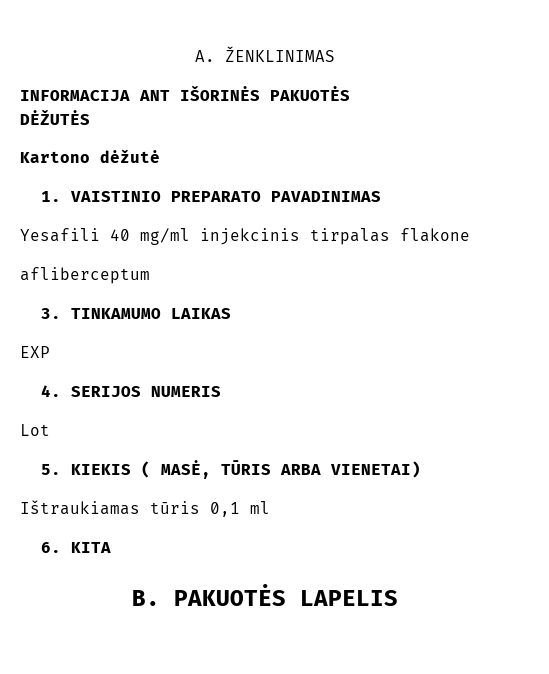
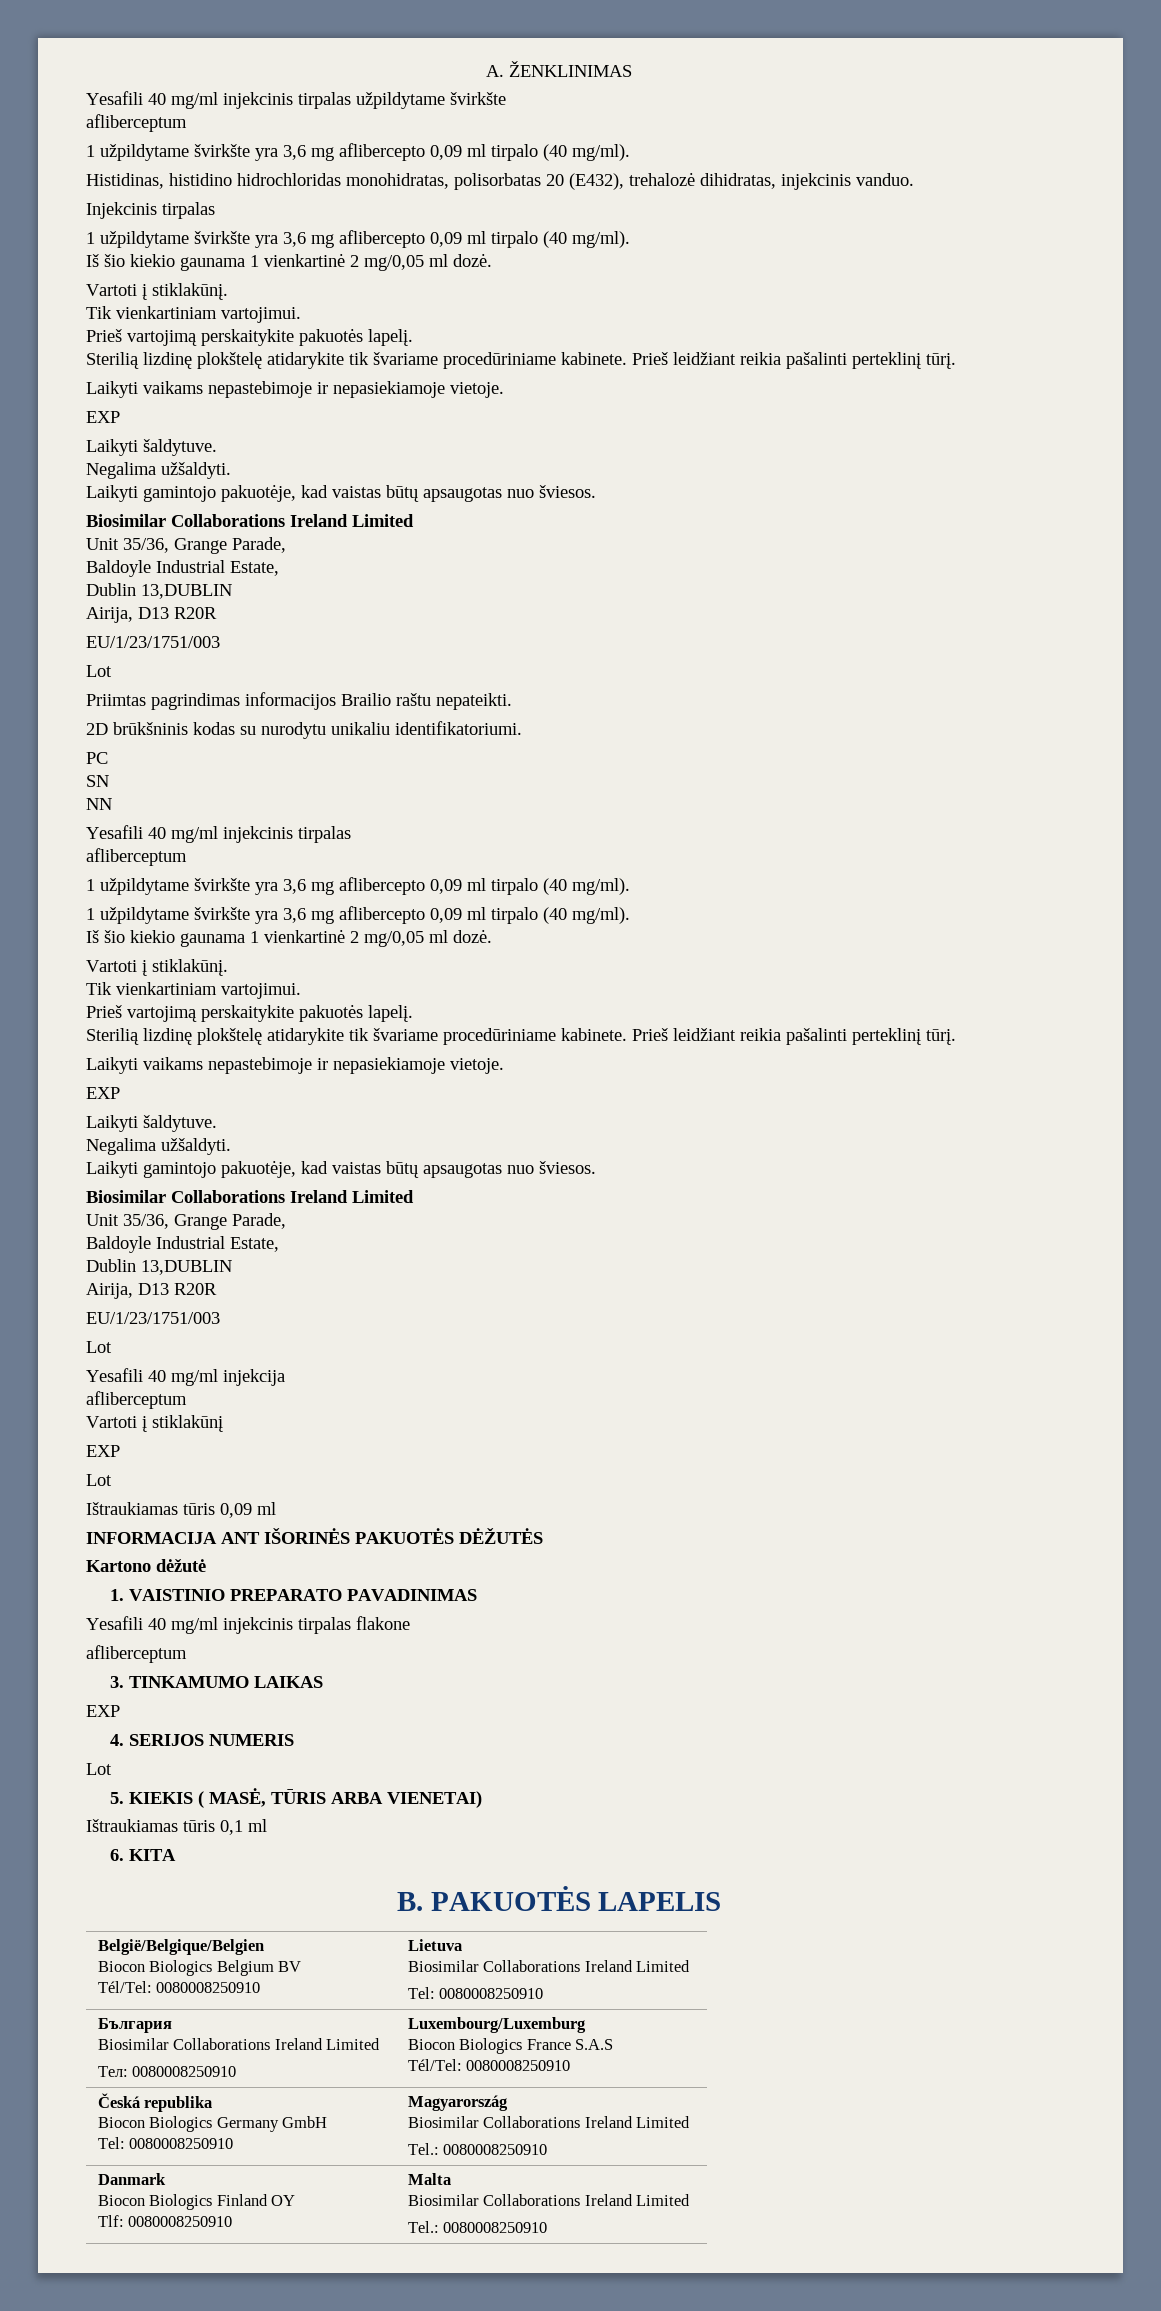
+ Yesafili 40 mg/ml injekcinis tirpalas užpildytame švirkšte
+ afliberceptum
+ 1 užpildytame švirkšte yra 3,6 mg aflibercepto 0,09 ml tirpalo (40 mg/ml).
+ Histidinas, histidino hidrochloridas monohidratas, polisorbatas 20 (E432), trehalozė dihidratas, injekcinis vanduo.
+ Injekcinis tirpalas
+ 1 užpildytame švirkšte yra 3,6 mg aflibercepto 0,09 ml tirpalo (40 mg/ml).
+ Iš šio kiekio gaunama 1 vienkartinė 2 mg/0,05 ml dozė.
+ Vartoti į stiklakūnį.
+ Tik vienkartiniam vartojimui.
+ Prieš vartojimą perskaitykite pakuotės lapelį.
+ Sterilią lizdinę plokštelę atidarykite tik švariame procedūriniame kabinete. Prieš leidžiant reikia pašalinti perteklinį tūrį.
+ Laikyti vaikams nepastebimoje ir nepasiekiamoje vietoje.
+ EXP
+ Laikyti šaldytuve.
+ Negalima užšaldyti.
+ Laikyti gamintojo pakuotėje, kad vaistas būtų apsaugotas nuo šviesos.
+ Biosimilar Collaborations Ireland Limited
+ Unit 35/36, Grange Parade,
+ Baldoyle Industrial Estate,
+ Dublin 13,DUBLIN
+ Airija, D13 R20R
+ EU/1/23/1751/003
+ Lot
+ Priimtas pagrindimas informacijos Brailio raštu nepateikti.
+ 2D brūkšninis kodas su nurodytu unikaliu identifikatoriumi.
+ PC
+ SN
+ NN
+ Yesafili 40 mg/ml injekcinis tirpalas
+ afliberceptum
+ 1 užpildytame švirkšte yra 3,6 mg aflibercepto 0,09 ml tirpalo (40 mg/ml).
+ 1 užpildytame švirkšte yra 3,6 mg aflibercepto 0,09 ml tirpalo (40 mg/ml).
+ Iš šio kiekio gaunama 1 vienkartinė 2 mg/0,05 ml dozė.
+ Vartoti į stiklakūnį.
+ Tik vienkartiniam vartojimui.
+ Prieš vartojimą perskaitykite pakuotės lapelį.
+ Sterilią lizdinę plokštelę atidarykite tik švariame procedūriniame kabinete. Prieš leidžiant reikia pašalinti perteklinį tūrį.
+ Laikyti vaikams nepastebimoje ir nepasiekiamoje vietoje.
+ EXP
+ Laikyti šaldytuve.
+ Negalima užšaldyti.
+ Laikyti gamintojo pakuotėje, kad vaistas būtų apsaugotas nuo šviesos.
+ Biosimilar Collaborations Ireland Limited
+ Unit 35/36, Grange Parade,
+ Baldoyle Industrial Estate,
+ Dublin 13,DUBLIN
+ Airija, D13 R20R
+ EU/1/23/1751/003
+ Lot
+ Yesafili 40 mg/ml injekcija
+ afliberceptum
+ Vartoti į stiklakūnį
+ EXP
+ Lot
+ Ištraukiamas tūris 0,09 ml
- INFORMACIJA ANT IŠORINĖS PAKUOTĖS
- DĖŽUTĖS
+ INFORMACIJA ANT IŠORINĖS PAKUOTĖS DĖŽUTĖS
+ België/Belgique/Belgien
+ Biocon Biologics Belgium BV
+ Tél/Tel: 0080008250910 | Lietuva
+ Biosimilar Collaborations Ireland Limited
+ Tel: 0080008250910
+ България
+ Biosimilar Collaborations Ireland Limited
+ Тел: 0080008250910 | Luxembourg/Luxemburg
+ Biocon Biologics France S.A.S
+ Tél/Tel: 0080008250910
+ Česká republika
+ Biocon Biologics Germany GmbH
+ Tel: 0080008250910 | Magyarország
+ Biosimilar Collaborations Ireland Limited
+ Tel.: 0080008250910
+ Danmark
+ Biocon Biologics Finland OY
+ Tlf: 0080008250910 | Malta
+ Biosimilar Collaborations Ireland Limited
+ Tel.: 0080008250910

